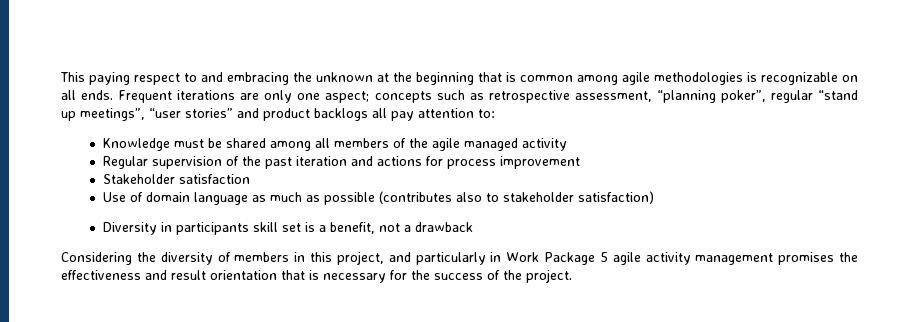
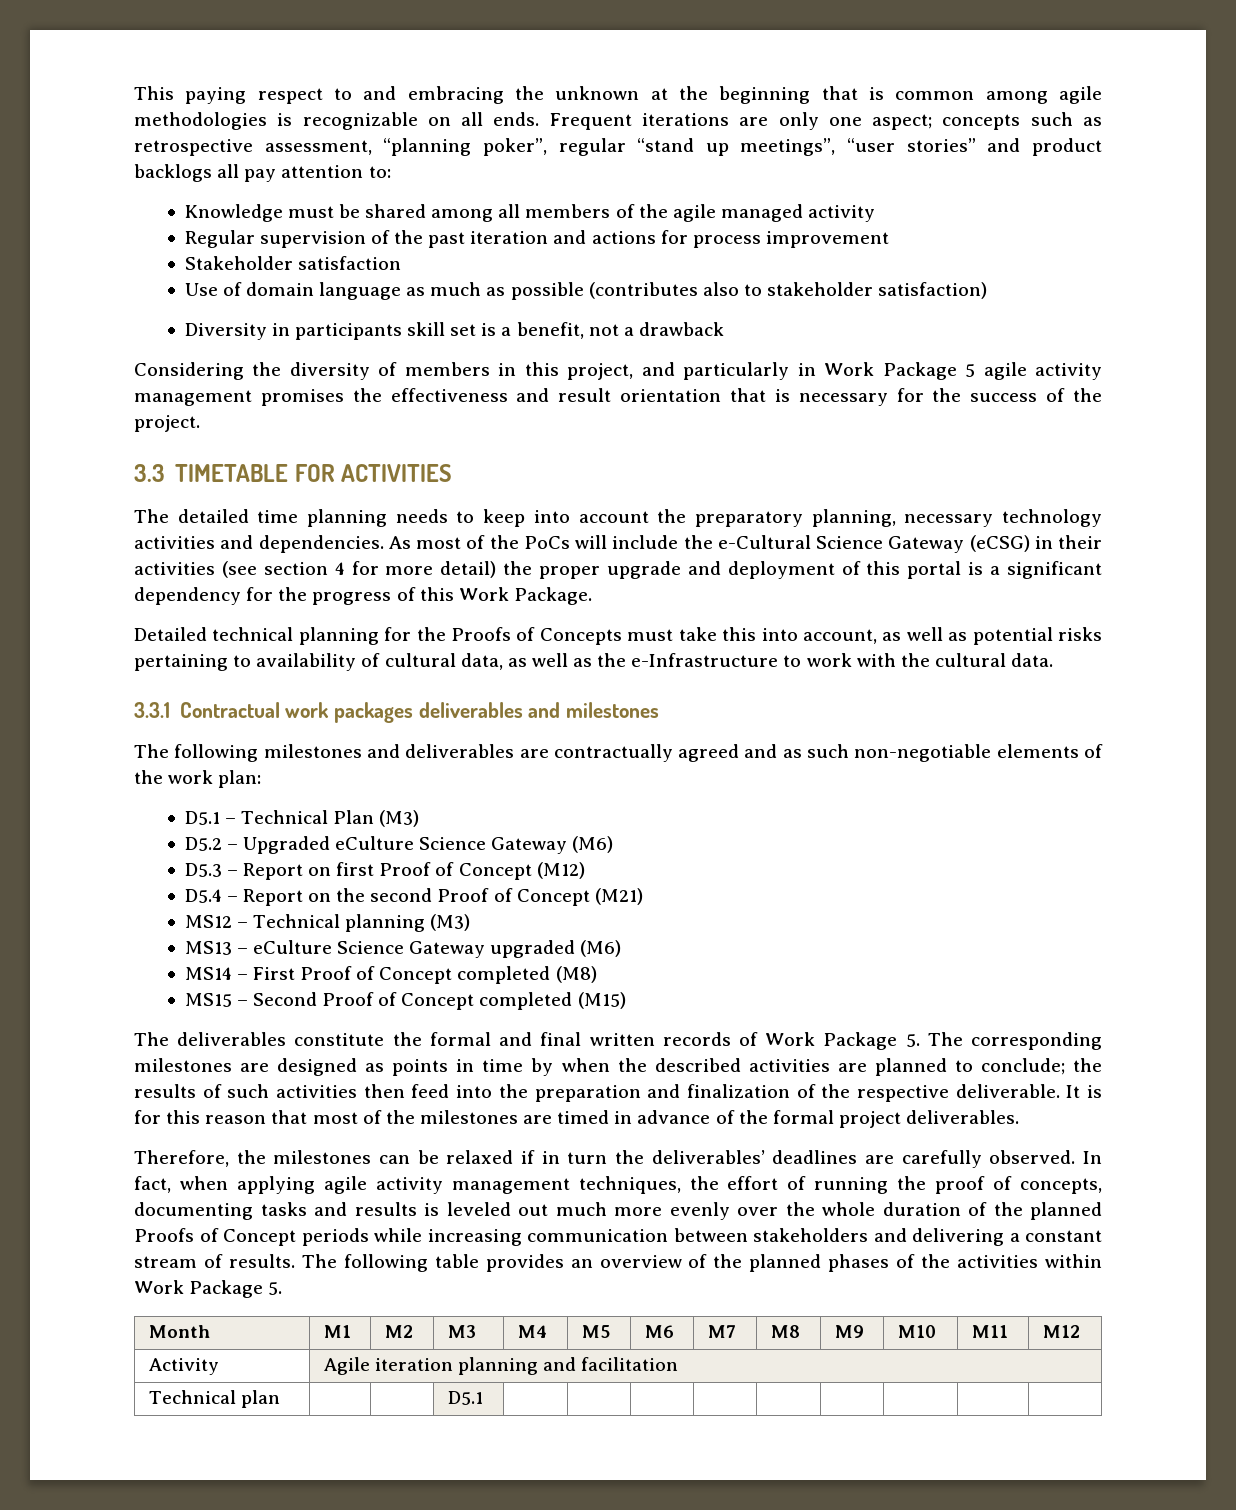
+ 3.3 TIMETABLE FOR ACTIVITIES
+ The detailed time planning needs to keep into account the preparatory planning, necessary technology activities and dependencies. As most of the PoCs will include the e-Cultural Science Gateway (eCSG) in their activities (see section 4 for more detail) the proper upgrade and deployment of this portal is a significant dependency for the progress of this Work Package.
+ Detailed technical planning for the Proofs of Concepts must take this into account, as well as potential risks pertaining to availability of cultural data, as well as the e-Infrastructure to work with the cultural data.
+ 3.3.1 Contractual work packages deliverables and milestones
+ The following milestones and deliverables are contractually agreed and as such non-negotiable elements of the work plan:
+ D5.1 – Technical Plan (M3)
+ D5.2 – Upgraded eCulture Science Gateway (M6)
+ D5.3 – Report on first Proof of Concept (M12)
+ D5.4 – Report on the second Proof of Concept (M21)
+ MS12 – Technical planning (M3)
+ MS13 – eCulture Science Gateway upgraded (M6)
+ MS14 – First Proof of Concept completed (M8)
+ MS15 – Second Proof of Concept completed (M15)
+ The deliverables constitute the formal and final written records of Work Package 5. The corresponding milestones are designed as points in time by when the described activities are planned to conclude; the results of such activities then feed into the preparation and finalization of the respective deliverable. It is for this reason that most of the milestones are timed in advance of the formal project deliverables.
+ Therefore, the milestones can be relaxed if in turn the deliverables’ deadlines are carefully observed. In fact, when applying agile activity management techniques, the effort of running the proof of concepts, documenting tasks and results is leveled out much more evenly over the whole duration of the planned Proofs of Concept periods while increasing communication between stakeholders and delivering a constant stream of results. The following table provides an overview of the planned phases of the activities within Work Package 5.
+ Month | M1 | M2 | M3 | M4 | M5 | M6 | M7 | M8 | M9 | M10 | M11 | M12
+ Activity | Agile iteration planning and facilitation
+ Technical plan | | | D5.1 | | | | | | | | |

